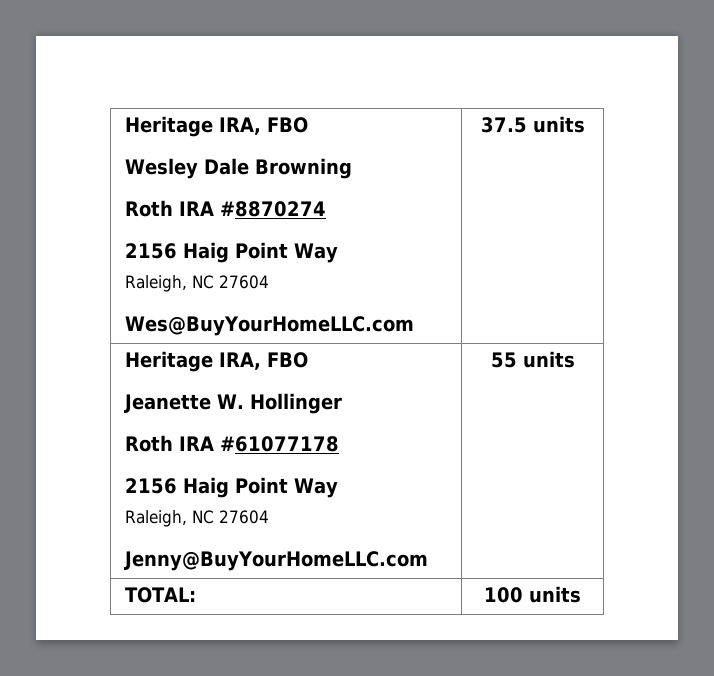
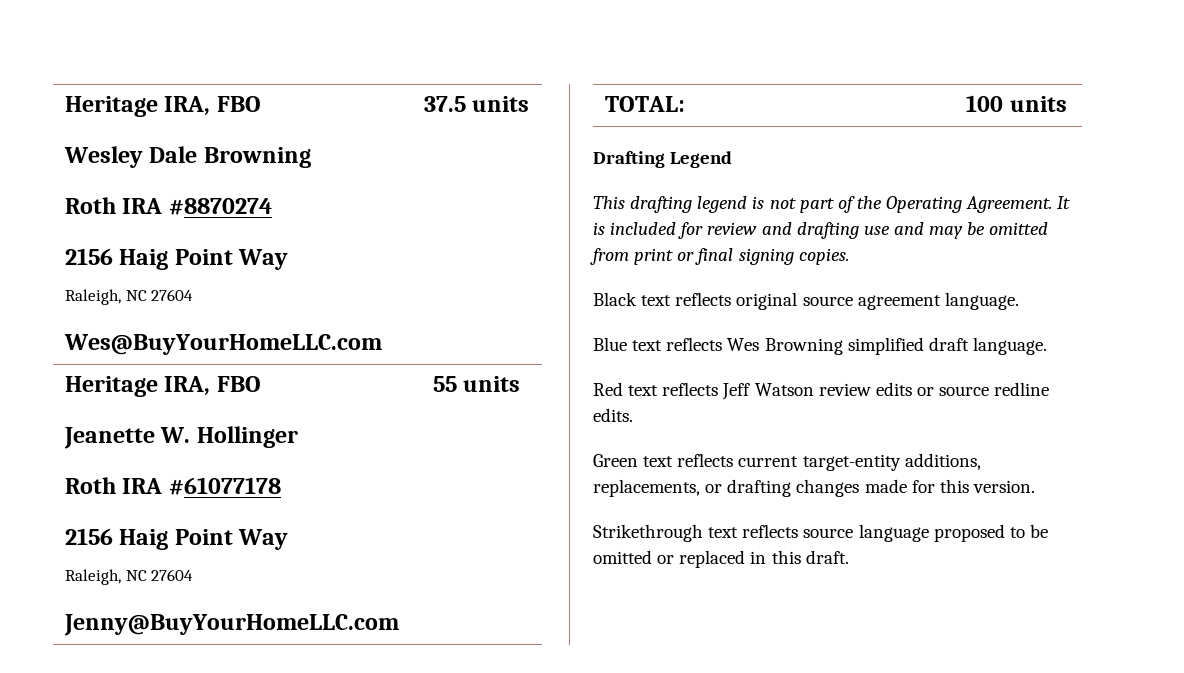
+ Drafting Legend
+ This drafting legend is not part of the Operating Agreement. It is included for review and drafting use and may be omitted from print or final signing copies.
+ Black text reflects original source agreement language.
+ Blue text reflects Wes Browning simplified draft language.
+ Red text reflects Jeff Watson review edits or source redline edits.
+ Green text reflects current target-entity additions, replacements, or drafting changes made for this version.
+ Strikethrough text reflects source language proposed to be omitted or replaced in this draft.

